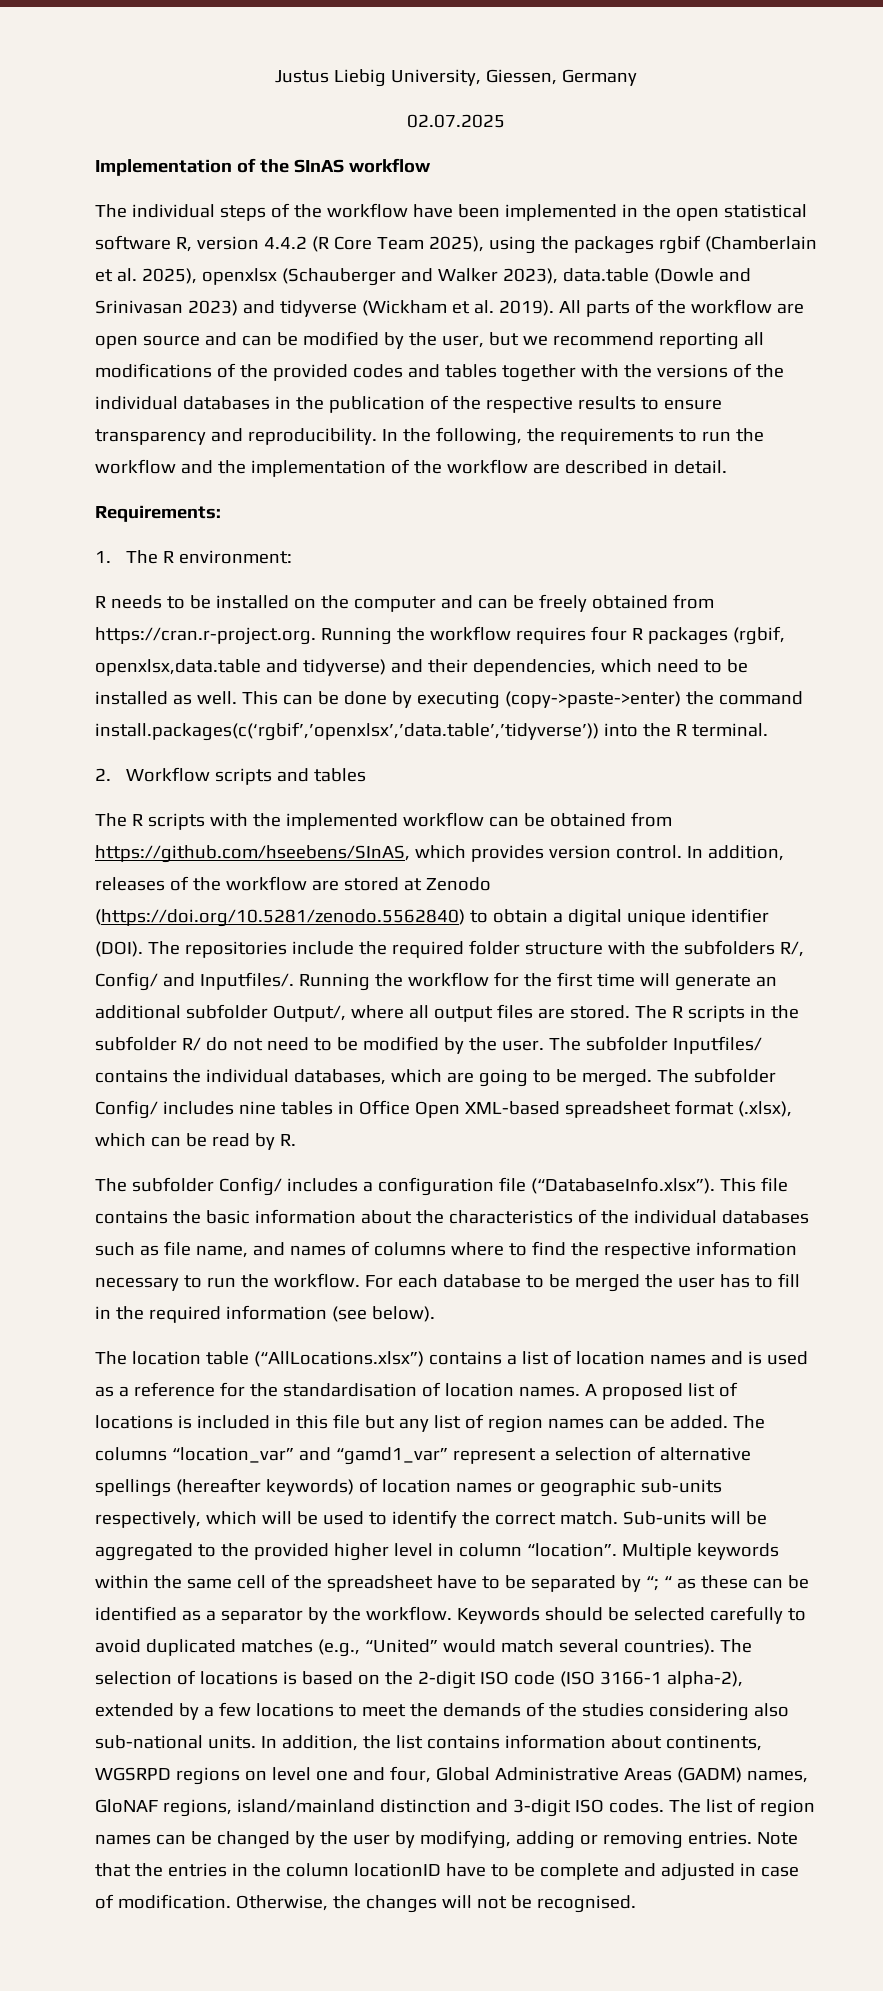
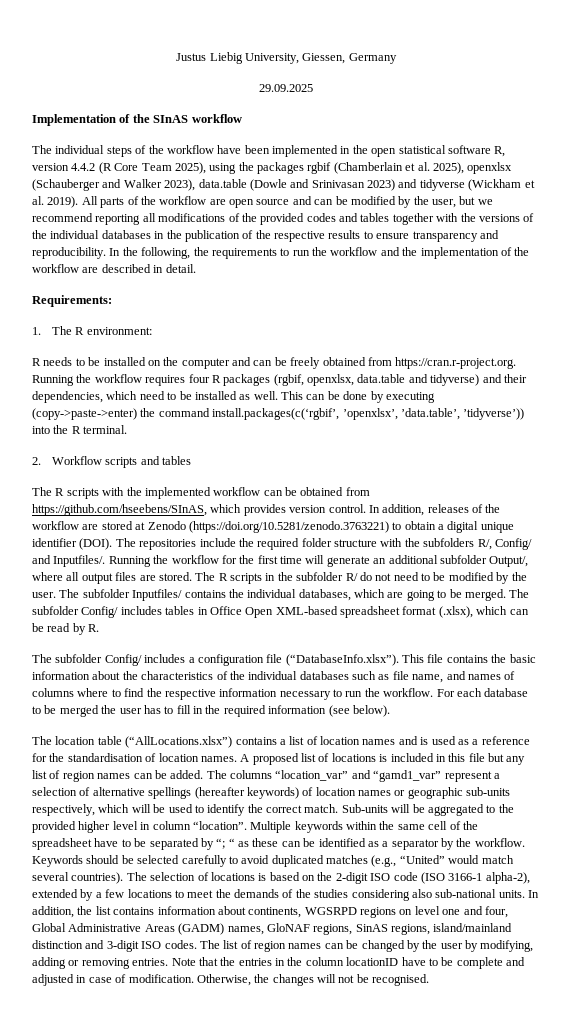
- 02.07.2025
+ 29.09.2025
- R needs to be installed on the computer and can be freely obtained from https://cran.r-project.org. Running the workflow requires four R packages (rgbif, openxlsx,data.table and tidyverse) and their dependencies, which need to be installed as well.
+ R needs to be installed on the computer and can be freely obtained from https://cran.r-project.org. Running the workflow requires four R packages (rgbif, openxlsx, data.table and tidyverse) and their dependencies, which need to be installed as well.
- This can be done by executing (copy->paste->enter) the command install.packages(c(‘rgbif’,’openxlsx’,’data.table’,’tidyverse’)) into the R terminal.
+ This can be done by executing (copy->paste->enter) the command install.packages(c(‘rgbif’, ’openxlsx’, ’data.table’, ’tidyverse’)) into the R terminal.
- In addition, releases of the workflow are stored at Zenodo (https://doi.org/10.5281/zenodo.5562840) to obtain a digital unique identifier (DOI).
+ In addition, releases of the workflow are stored at Zenodo (https://doi.org/10.5281/zenodo.3763221) to obtain a digital unique identifier (DOI).
- The subfolder Config/ includes nine tables in Office Open XML-based spreadsheet format (.xlsx), which can be read by R.
+ The subfolder Config/ includes tables in Office Open XML-based spreadsheet format (.xlsx), which can be read by R.
- In addition, the list contains information about continents, WGSRPD regions on level one and four, Global Administrative Areas (GADM) names, GloNAF regions, island/mainland distinction and 3-digit ISO codes.
+ In addition, the list contains information about continents, WGSRPD regions on level one and four, Global Administrative Areas (GADM) names, GloNAF regions, SinAS regions, island/mainland distinction and 3-digit ISO codes.

